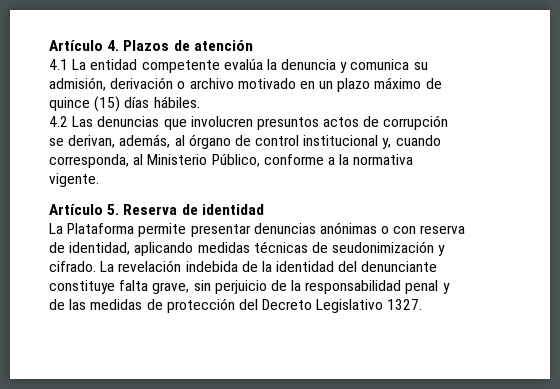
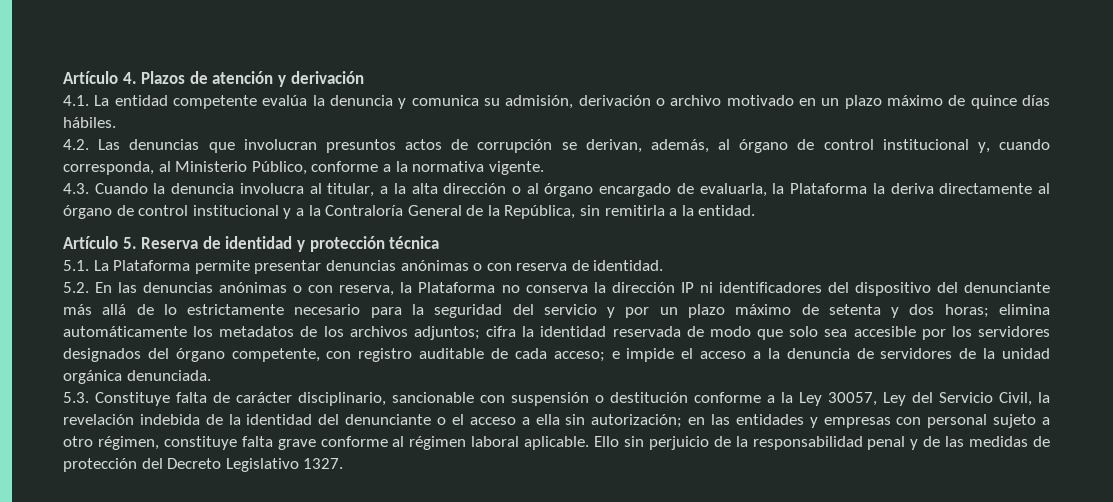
- Artículo 4. Plazos de atención
- 4.1 La entidad competente evalúa la denuncia y comunica su admisión, derivación o archivo motivado en un plazo máximo de quince (15) días hábiles.
+ Artículo 4. Plazos de atención y derivación
+ 4.1. La entidad competente evalúa la denuncia y comunica su admisión, derivación o archivo motivado en un plazo máximo de quince días hábiles.
- 4.2 Las denuncias que involucren presuntos actos de corrupción se derivan, además, al órgano de control institucional y, cuando corresponda, al Ministerio Público, conforme a la normativa vigente.
+ 4.2. Las denuncias que involucran presuntos actos de corrupción se derivan, además, al órgano de control institucional y, cuando corresponda, al Ministerio Público, conforme a la normativa vigente.
+ 4.3. Cuando la denuncia involucra al titular, a la alta dirección o al órgano encargado de evaluarla, la Plataforma la deriva directamente al órgano de control institucional y a la Contraloría General de la República, sin remitirla a la entidad.
- Artículo 5. Reserva de identidad
- La Plataforma permite presentar denuncias anónimas o con reserva de identidad, aplicando medidas técnicas de seudonimización y cifrado. La revelación indebida de la identidad del denunciante constituye falta grave, sin perjuicio de la responsabilidad penal y de las medidas de protección del Decreto Legislativo 1327.
+ Artículo 5. Reserva de identidad y protección técnica
+ 5.1. La Plataforma permite presentar denuncias anónimas o con reserva de identidad.
+ 5.2. En las denuncias anónimas o con reserva, la Plataforma no conserva la dirección IP ni identificadores del dispositivo del denunciante más allá de lo estrictamente necesario para la seguridad del servicio y por un plazo máximo de setenta y dos horas; elimina automáticamente los metadatos de los archivos adjuntos; cifra la identidad reservada de modo que solo sea accesible por los servidores designados del órgano competente, con registro auditable de cada acceso; e impide el acceso a la denuncia de servidores de la unidad orgánica denunciada.
+ 5.3. Constituye falta de carácter disciplinario, sancionable con suspensión o destitución conforme a la Ley 30057, Ley del Servicio Civil, la revelación indebida de la identidad del denunciante o el acceso a ella sin autorización; en las entidades y empresas con personal sujeto a otro régimen, constituye falta grave conforme al régimen laboral aplicable. Ello sin perjuicio de la responsabilidad penal y de las medidas de protección del Decreto Legislativo 1327.

